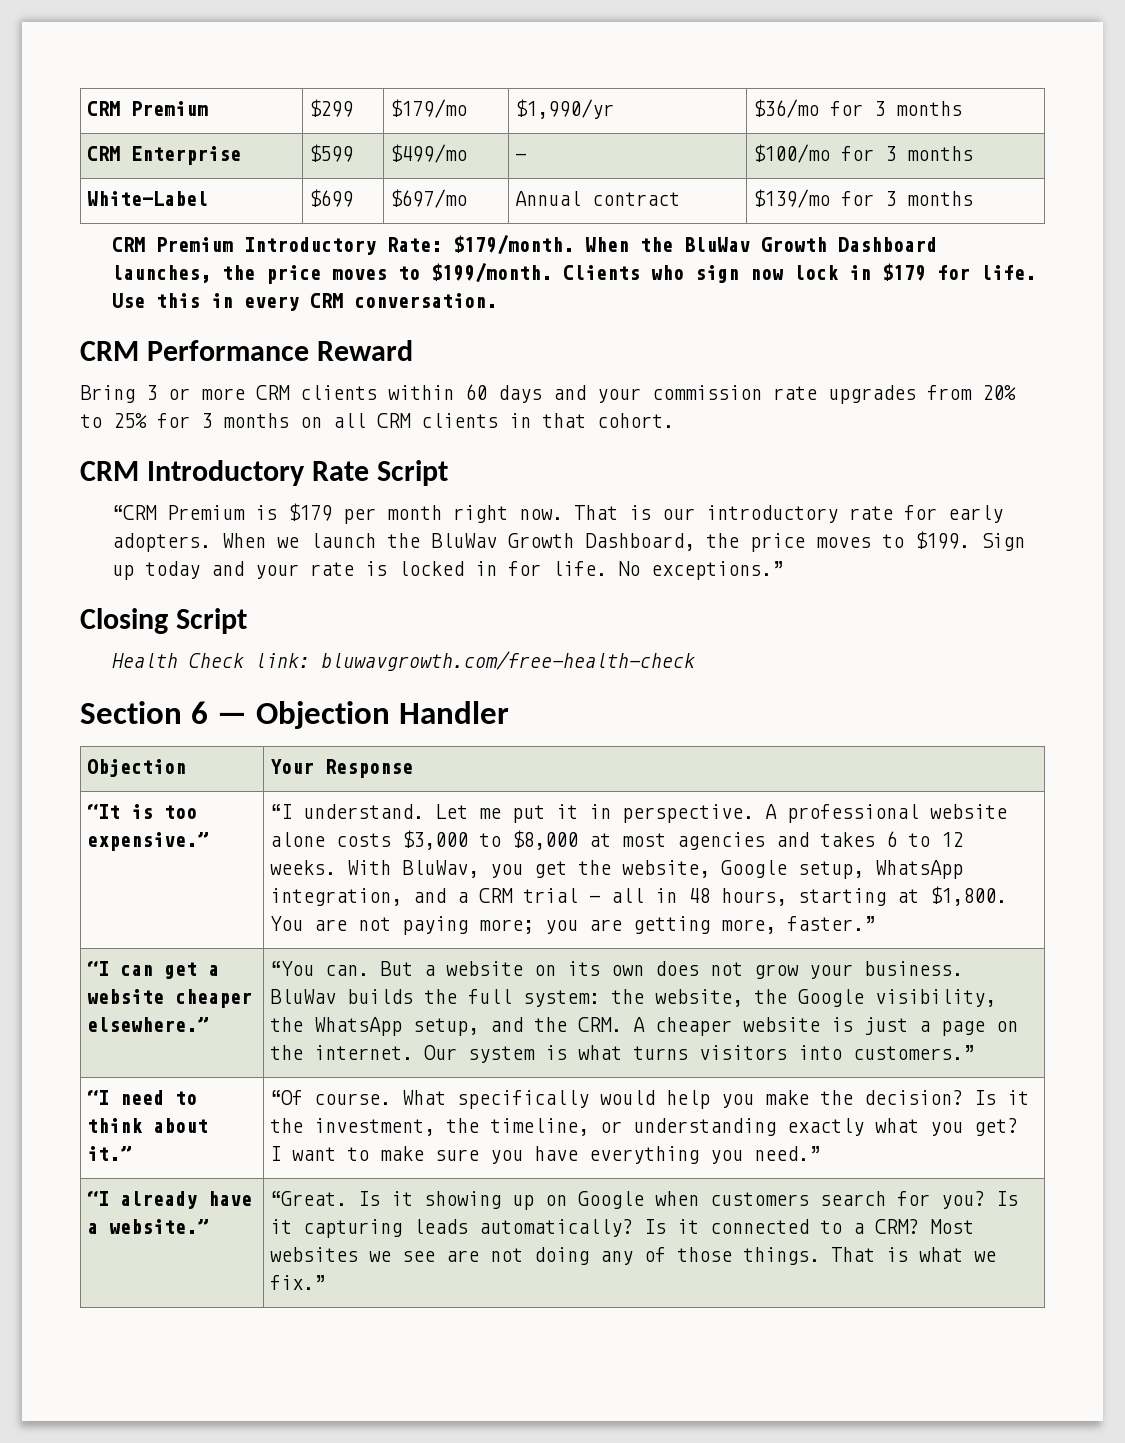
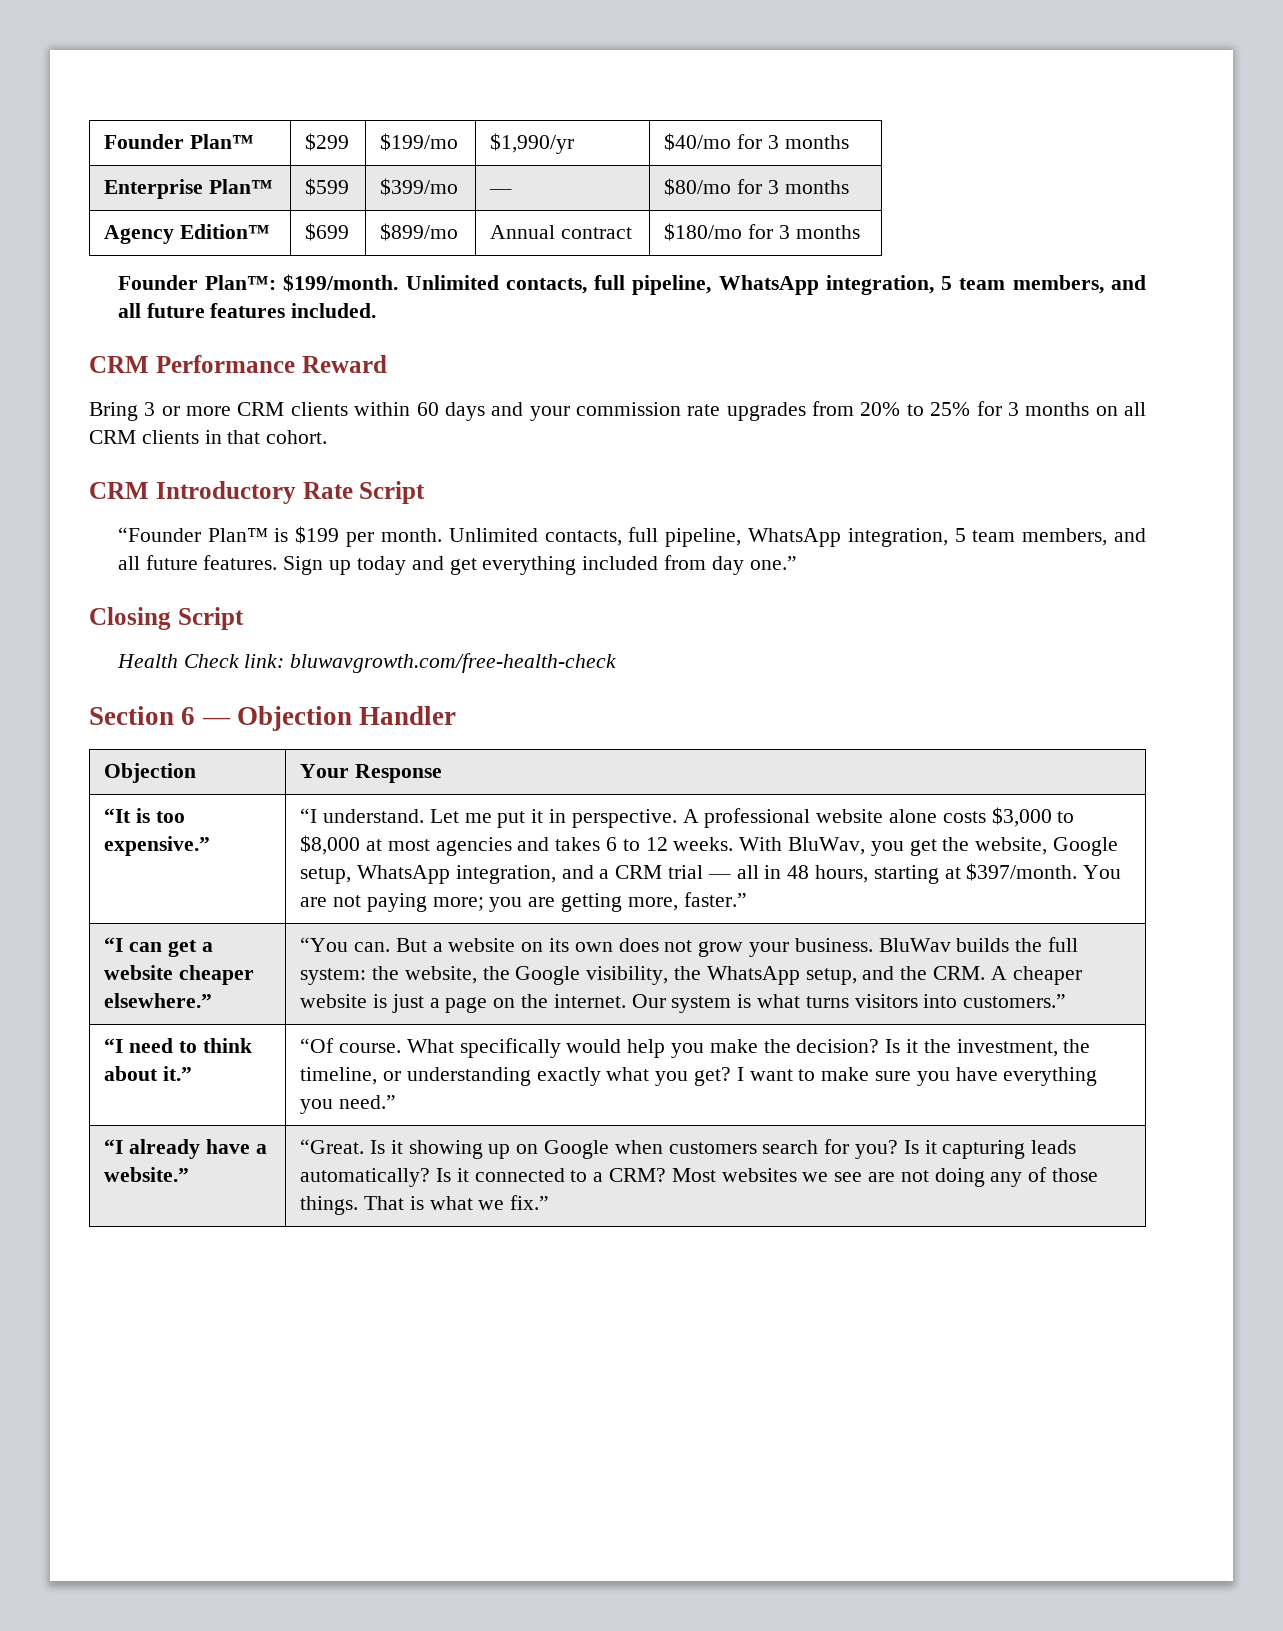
- CRM Premium | $299 | $179/mo | $1,990/yr | $36/mo for 3 months
- CRM Enterprise | $599 | $499/mo | — | $100/mo for 3 months
- White-Label | $699 | $697/mo | Annual contract | $139/mo for 3 months
- CRM Premium Introductory Rate: $179/month. When the BluWav Growth Dashboard launches, the price moves to $199/month. Clients who sign now lock in $179 for life. Use this in every CRM conversation.
+ Founder Plan™ | $299 | $199/mo | $1,990/yr | $40/mo for 3 months
+ Enterprise Plan™ | $599 | $399/mo | — | $80/mo for 3 months
+ Agency Edition™ | $699 | $899/mo | Annual contract | $180/mo for 3 months
+ Founder Plan™: $199/month. Unlimited contacts, full pipeline, WhatsApp integration, 5 team members, and all future features included.
- “CRM Premium is $179 per month right now. That is our introductory rate for early adopters. When we launch the BluWav Growth Dashboard, the price moves to $199. Sign up today and your rate is locked in for life. No exceptions.”
+ “Founder Plan™ is $199 per month. Unlimited contacts, full pipeline, WhatsApp integration, 5 team members, and all future features. Sign up today and get everything included from day one.”
- With BluWav, you get the website, Google setup, WhatsApp integration, and a CRM trial — all in 48 hours, starting at $1,800.
+ With BluWav, you get the website, Google setup, WhatsApp integration, and a CRM trial — all in 48 hours, starting at $397/month.

